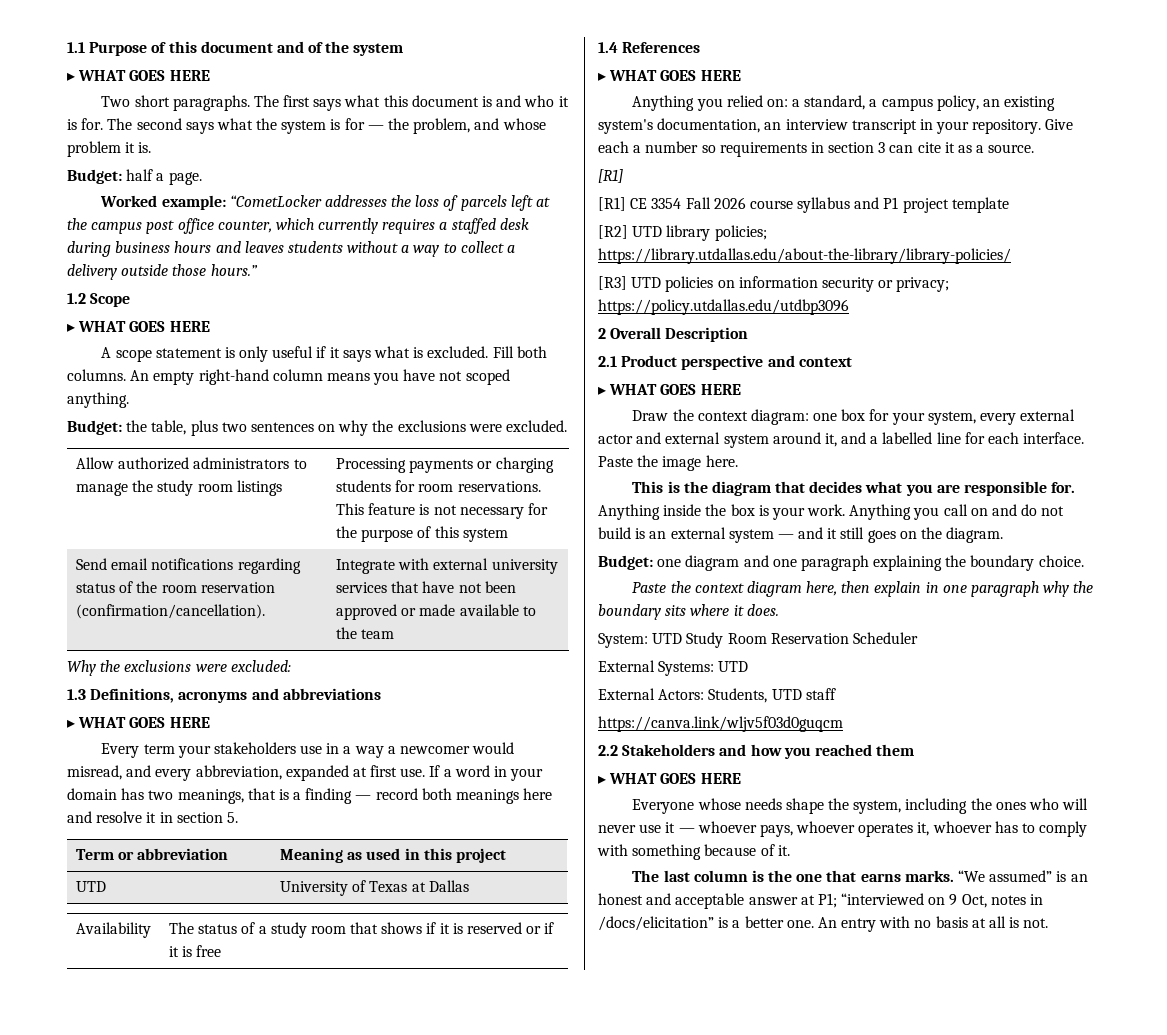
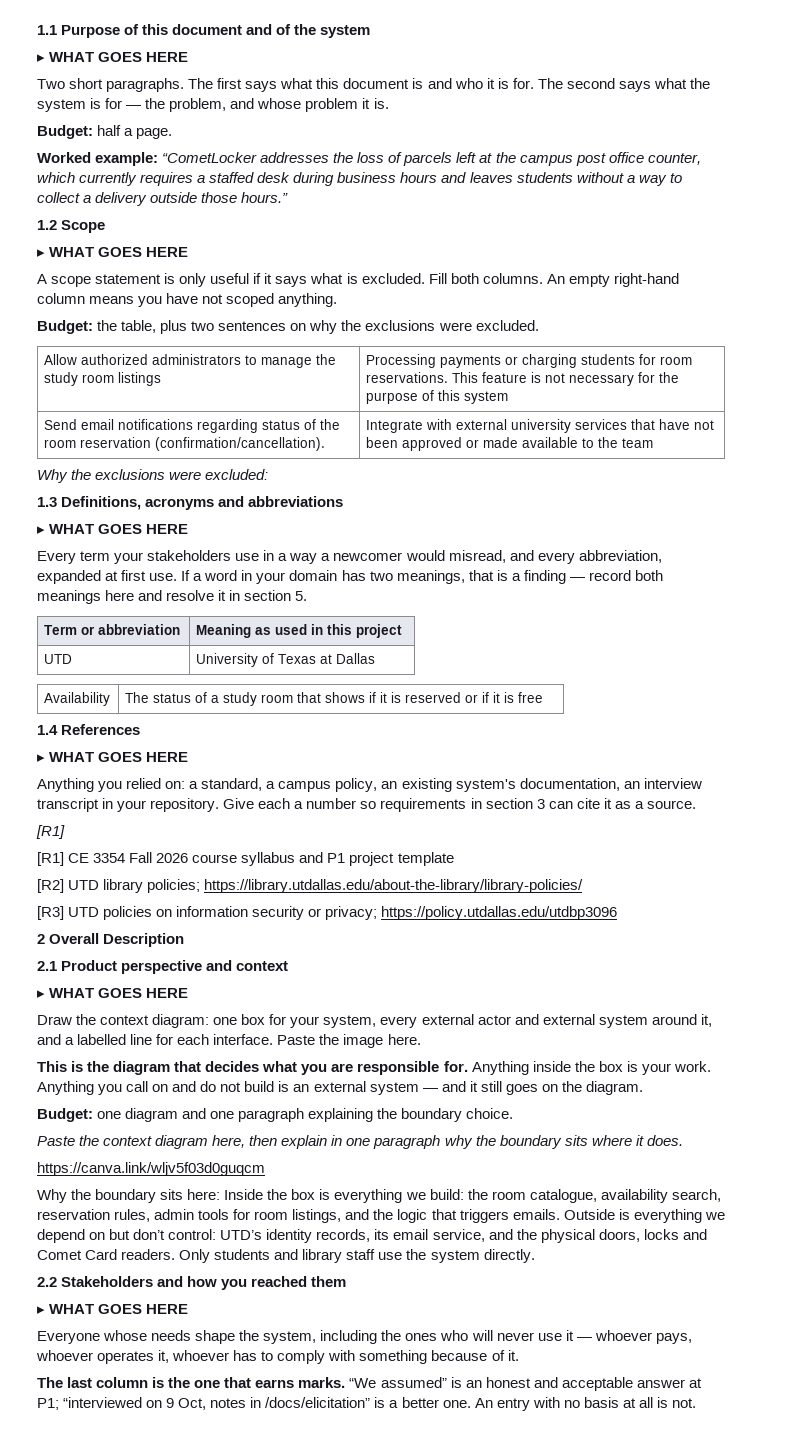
- System: UTD Study Room Reservation Scheduler
- External Systems: UTD
- External Actors: Students, UTD staff
  https://canva.link/wljv5f03d0guqcm
+ Why the boundary sits here: Inside the box is everything we build: the room catalogue, availability search, reservation rules, admin tools for room listings, and the logic that triggers emails. Outside is everything we depend on but don’t control: UTD’s identity records, its email service, and the physical doors, locks and Comet Card readers. Only students and library staff use the system directly.

